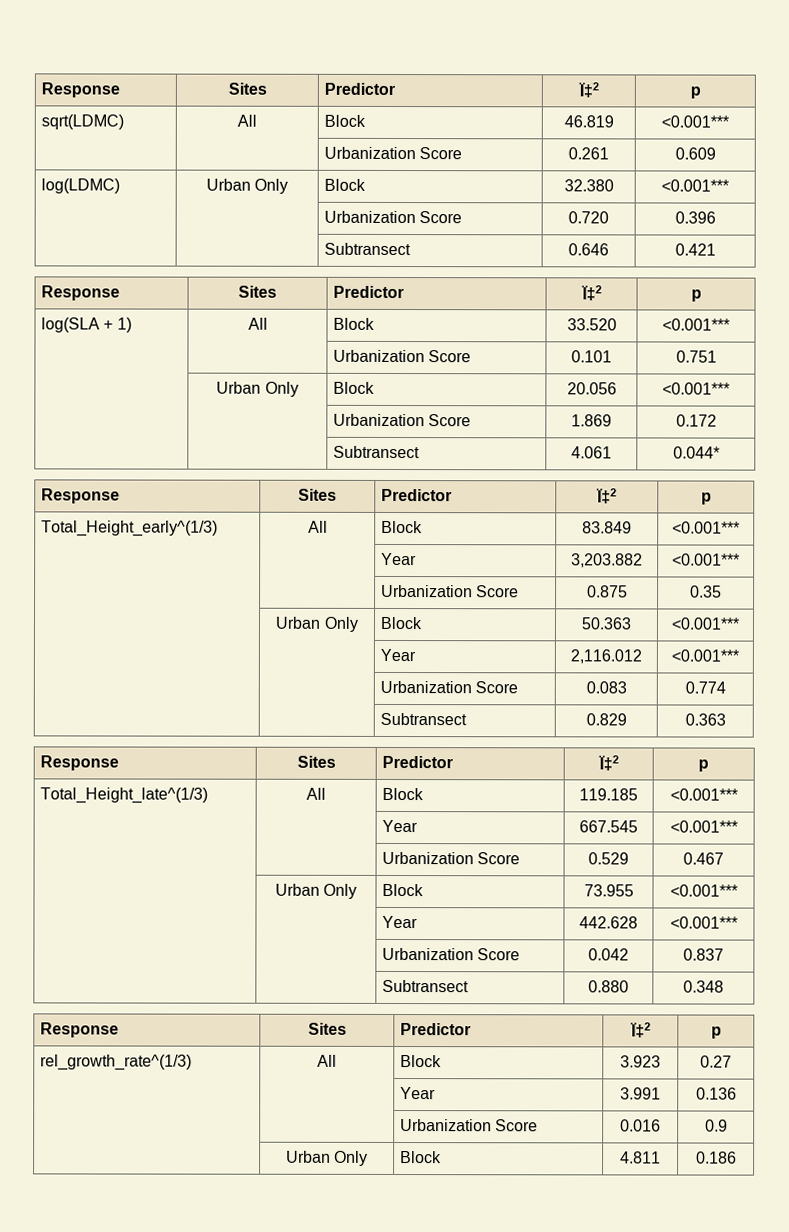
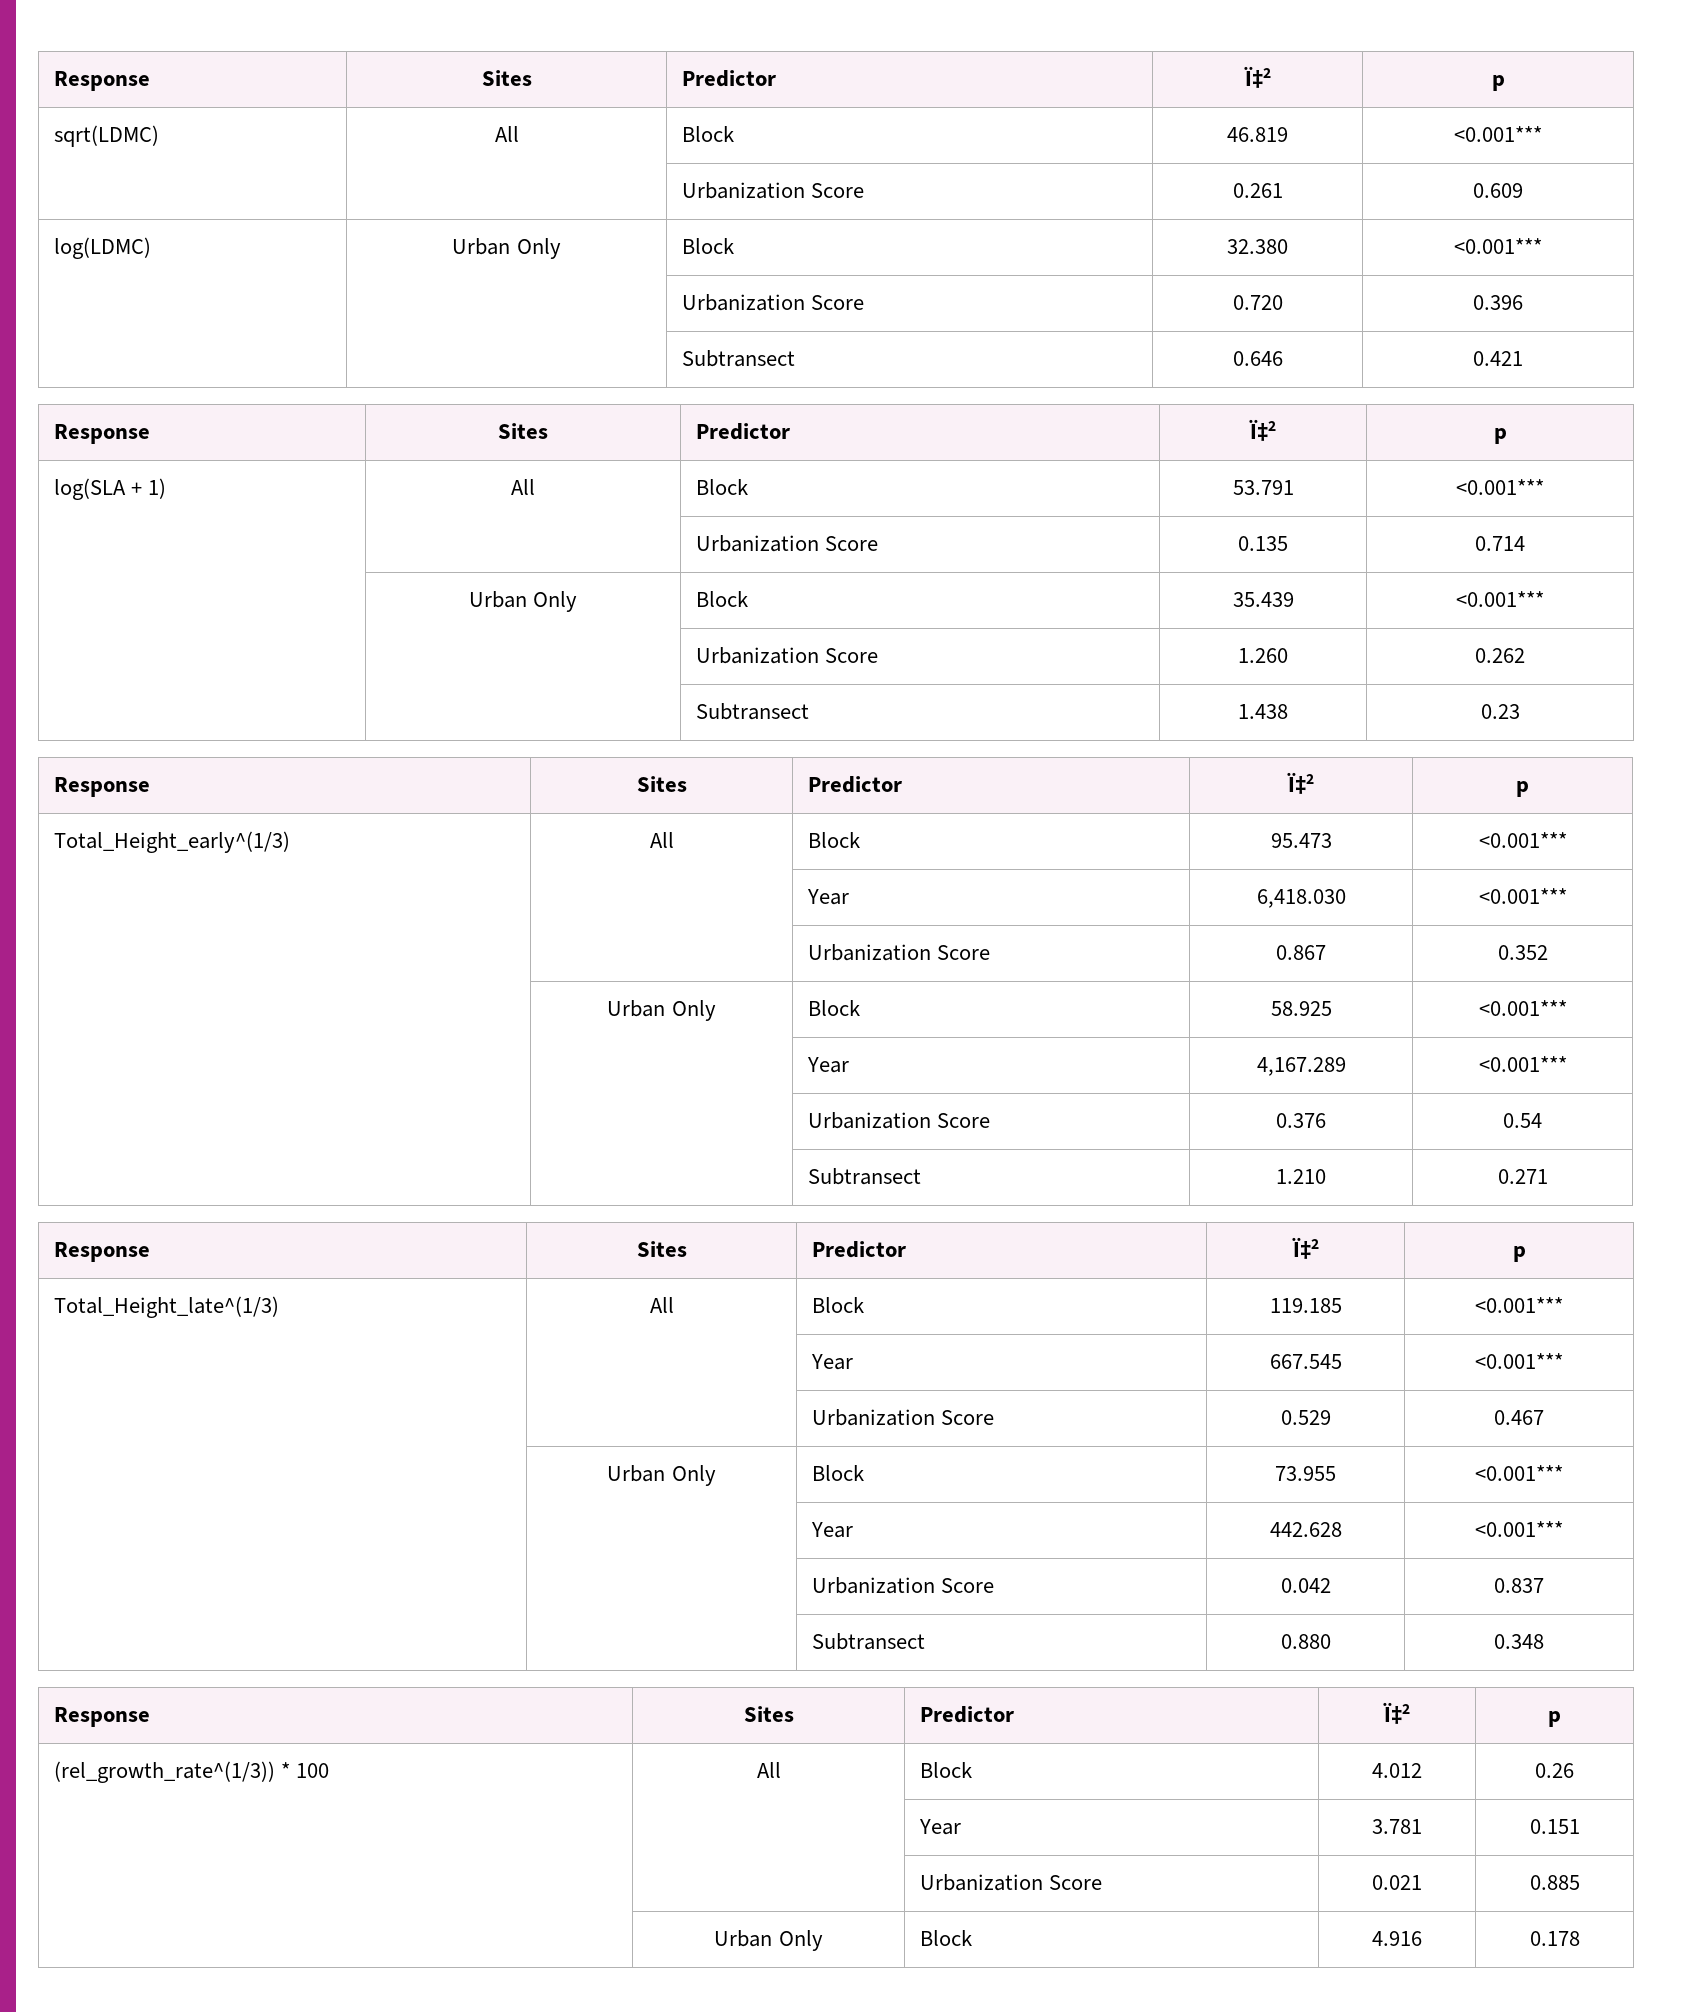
- log(SLA + 1) | All | Block | 33.520 | <0.001***
- | | Urbanization Score | 0.101 | 0.751
- | Urban Only | Block | 20.056 | <0.001***
- | | Urbanization Score | 1.869 | 0.172
- | | Subtransect | 4.061 | 0.044*
+ log(SLA + 1) | All | Block | 53.791 | <0.001***
+ | | Urbanization Score | 0.135 | 0.714
+ | Urban Only | Block | 35.439 | <0.001***
+ | | Urbanization Score | 1.260 | 0.262
+ | | Subtransect | 1.438 | 0.23
- Total_Height_early^(1/3) | All | Block | 83.849 | <0.001***
- | | Year | 3,203.882 | <0.001***
- | | Urbanization Score | 0.875 | 0.35
- | Urban Only | Block | 50.363 | <0.001***
- | | Year | 2,116.012 | <0.001***
- | | Urbanization Score | 0.083 | 0.774
- | | Subtransect | 0.829 | 0.363
+ Total_Height_early^(1/3) | All | Block | 95.473 | <0.001***
+ | | Year | 6,418.030 | <0.001***
+ | | Urbanization Score | 0.867 | 0.352
+ | Urban Only | Block | 58.925 | <0.001***
+ | | Year | 4,167.289 | <0.001***
+ | | Urbanization Score | 0.376 | 0.54
+ | | Subtransect | 1.210 | 0.271
- rel_growth_rate^(1/3) | All | Block | 3.923 | 0.27
- | | Year | 3.991 | 0.136
- | | Urbanization Score | 0.016 | 0.9
- | Urban Only | Block | 4.811 | 0.186
+ (rel_growth_rate^(1/3)) * 100 | All | Block | 4.012 | 0.26
+ | | Year | 3.781 | 0.151
+ | | Urbanization Score | 0.021 | 0.885
+ | Urban Only | Block | 4.916 | 0.178

